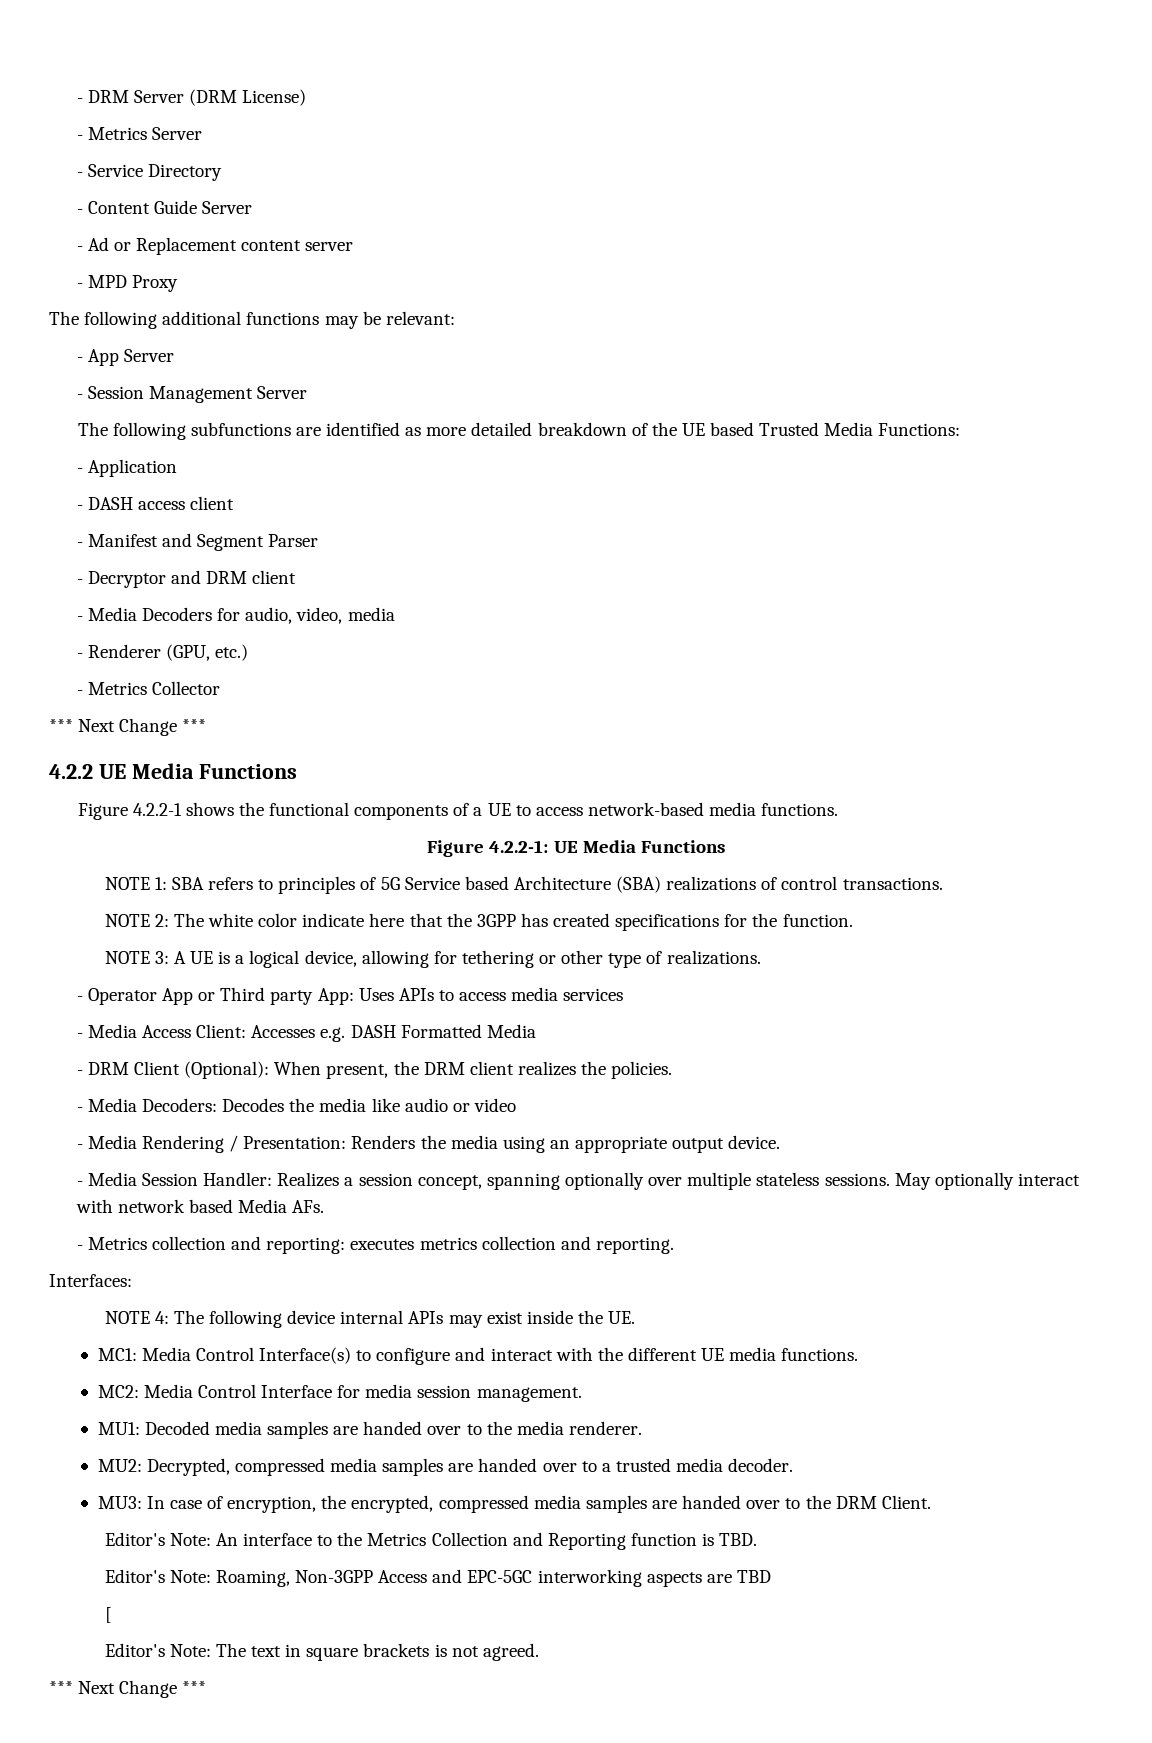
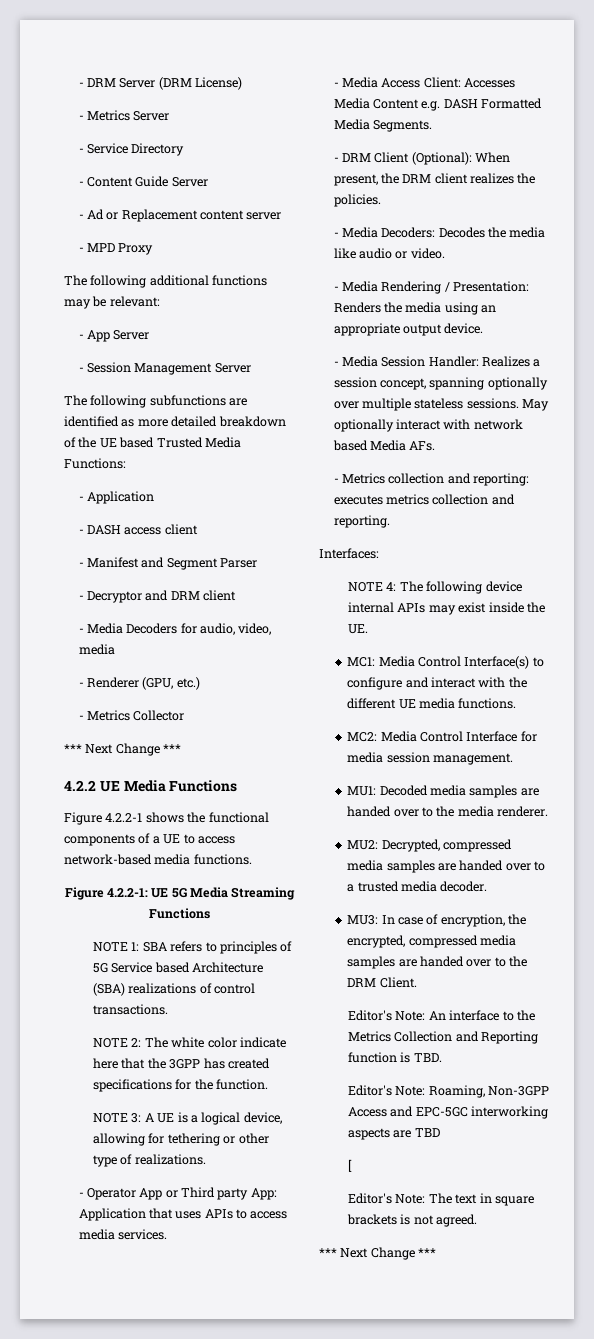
- Figure 4.2.2-1: UE Media Functions
+ Figure 4.2.2-1: UE 5G Media Streaming Functions
- - Operator App or Third party App: Uses APIs to access media services
+ - Operator App or Third party App: Application that uses APIs to access media services.
- - Media Access Client: Accesses e.g. DASH Formatted Media
+ - Media Access Client: Accesses Media Content e.g. DASH Formatted Media Segments.
- - Media Decoders: Decodes the media like audio or video
+ - Media Decoders: Decodes the media like audio or video.

